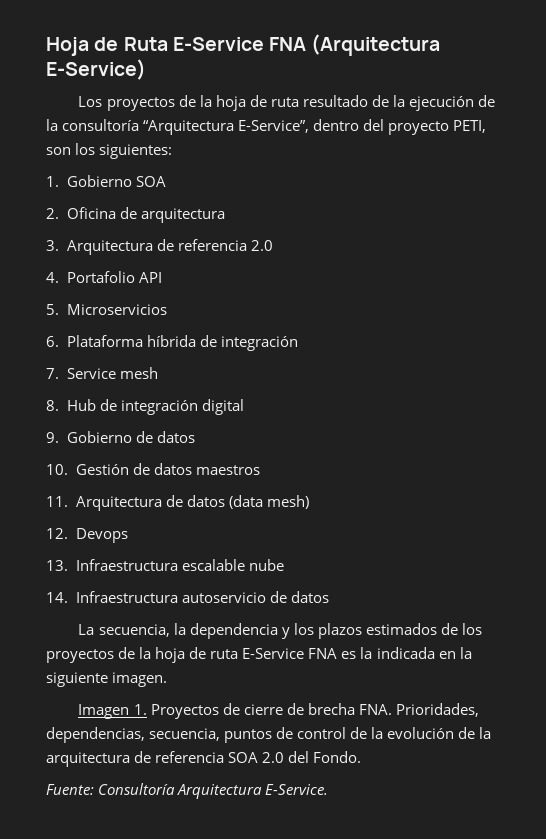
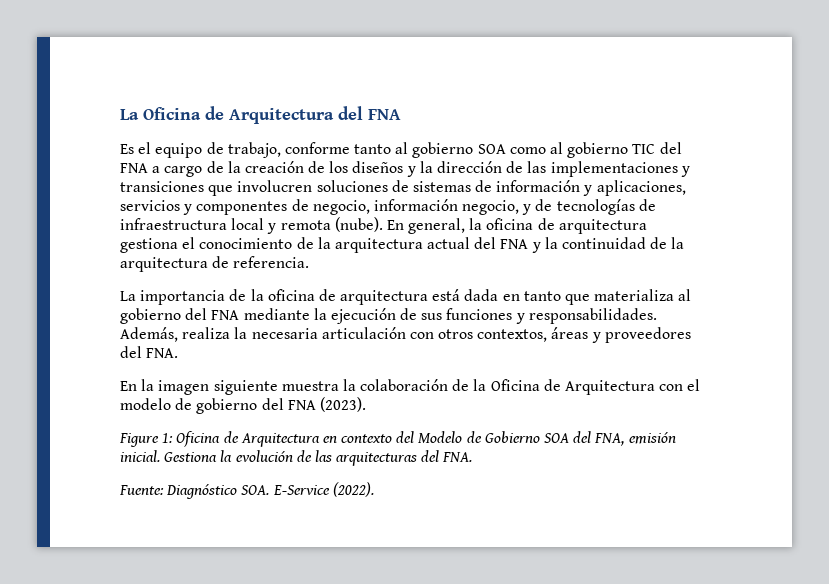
- Hoja de Ruta E-Service FNA (Arquitectura E-Service)
- Los proyectos de la hoja de ruta resultado de la ejecución de la consultoría “Arquitectura E-Service”, dentro del proyecto PETI, son los siguientes:
- 1. Gobierno SOA
- 2. Oficina de arquitectura
- 3. Arquitectura de referencia 2.0
- 4. Portafolio API
- 5. Microservicios
- 6. Plataforma híbrida de integración
- 7. Service mesh
- 8. Hub de integración digital
- 9. Gobierno de datos
- 10. Gestión de datos maestros
- 11. Arquitectura de datos (data mesh)
- 12. Devops
- 13. Infraestructura escalable nube
- 14. Infraestructura autoservicio de datos
- La secuencia, la dependencia y los plazos estimados de los proyectos de la hoja de ruta E-Service FNA es la indicada en la siguiente imagen.
- Imagen 1. Proyectos de cierre de brecha FNA. Prioridades, dependencias, secuencia, puntos de control de la evolución de la arquitectura de referencia SOA 2.0 del Fondo.
- Fuente: Consultoría Arquitectura E-Service.
+ La Oficina de Arquitectura del FNA
+ Es el equipo de trabajo, conforme tanto al gobierno SOA como al gobierno TIC del FNA a cargo de la creación de los diseños y la dirección de las implementaciones y transiciones que involucren soluciones de sistemas de información y aplicaciones, servicios y componentes de negocio, información negocio, y de tecnologías de infraestructura local y remota (nube). En general, la oficina de arquitectura gestiona el conocimiento de la arquitectura actual del FNA y la continuidad de la arquitectura de referencia.
+ La importancia de la oficina de arquitectura está dada en tanto que materializa al gobierno del FNA mediante la ejecución de sus funciones y responsabilidades. Además, realiza la necesaria articulación con otros contextos, áreas y proveedores del FNA.
+ En la imagen siguiente muestra la colaboración de la Oficina de Arquitectura con el modelo de gobierno del FNA (2023).
+ Figure 1: Oficina de Arquitectura en contexto del Modelo de Gobierno SOA del FNA, emisión inicial. Gestiona la evolución de las arquitecturas del FNA.
+ Fuente: Diagnóstico SOA. E-Service (2022).

